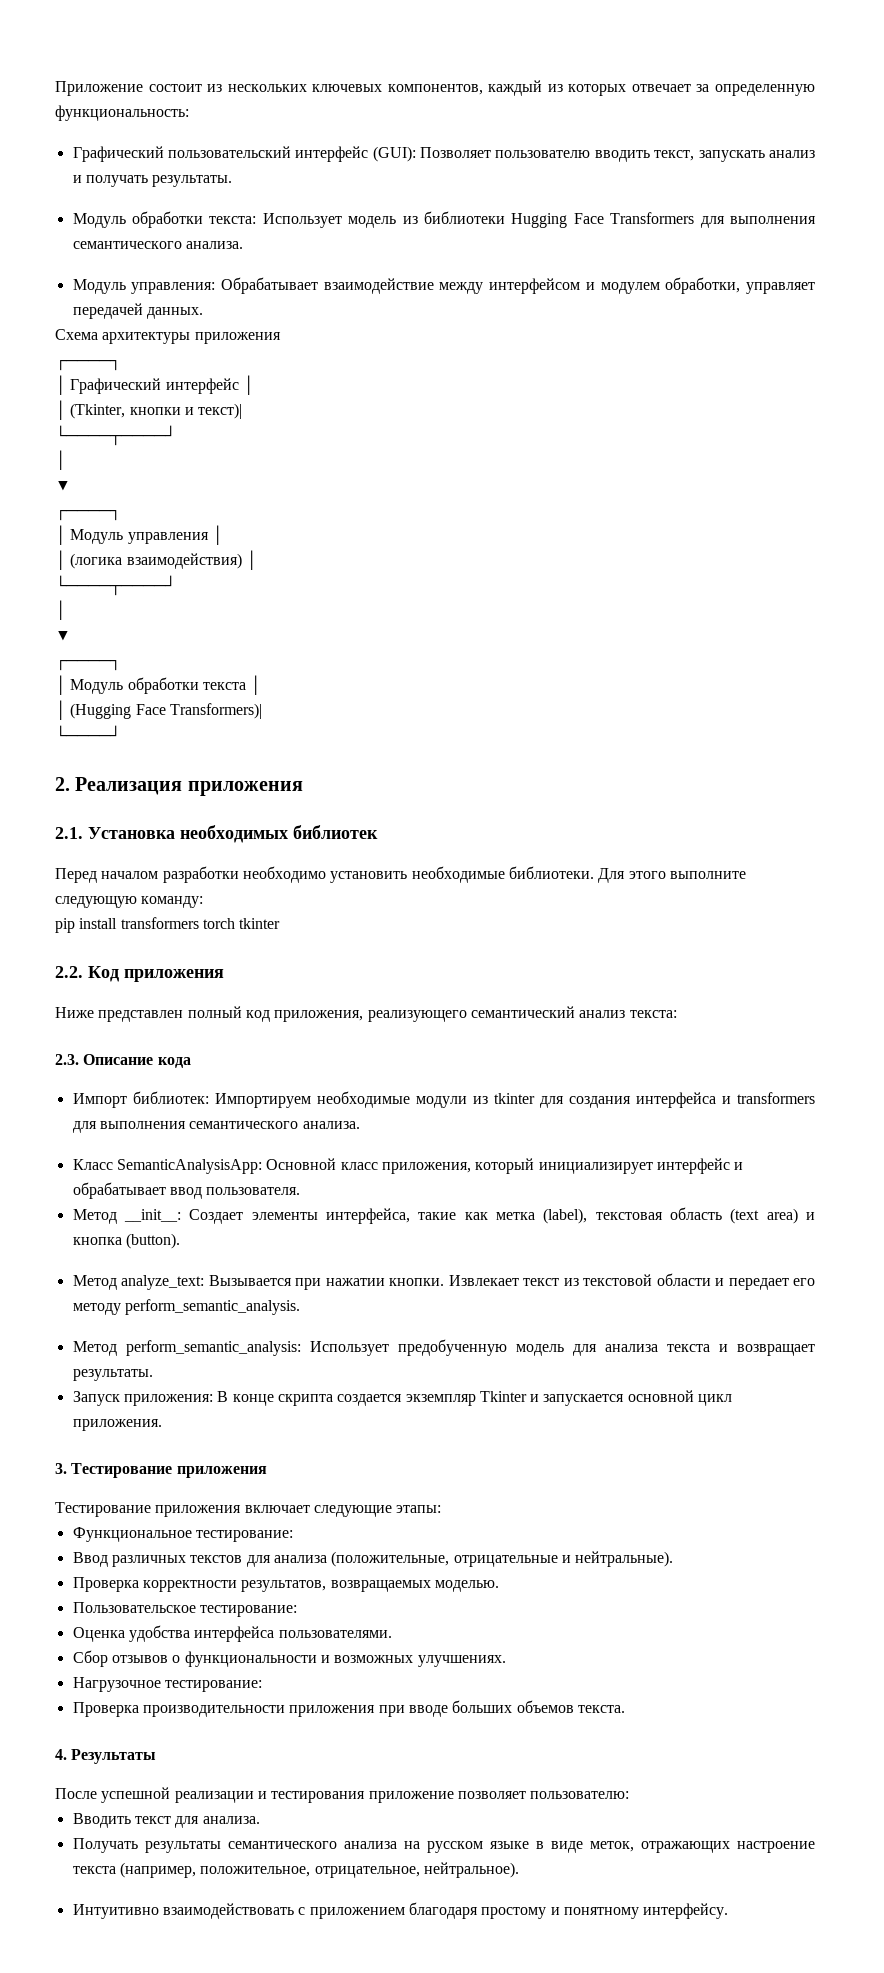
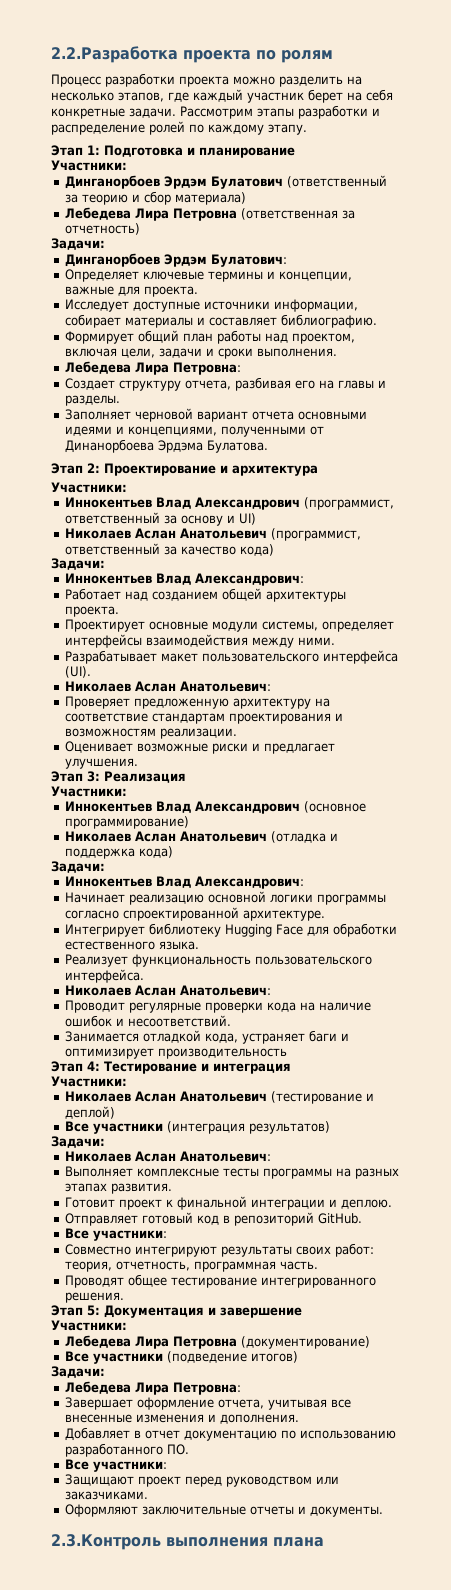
- Приложение состоит из нескольких ключевых компонентов, каждый из которых отвечает за определенную функциональность:
- Графический пользовательский интерфейс (GUI): Позволяет пользователю вводить текст, запускать анализ и получать результаты.
- Модуль обработки текста: Использует модель из библиотеки Hugging Face Transformers для выполнения семантического анализа.
- Модуль управления: Обрабатывает взаимодействие между интерфейсом и модулем обработки, управляет передачей данных.
- Схема архитектуры приложения
- ┌────┐
- │ Графический интерфейс │
- │ (Tkinter, кнопки и текст)|
- └────┬────┘
- │
- ▼
- ┌────┐
- │ Модуль управления │
- │ (логика взаимодействия) │
- └────┬────┘
- │
- ▼
- ┌────┐
- │ Модуль обработки текста │
- │ (Hugging Face Transformers)|
- └────┘
- 2. Реализация приложения
- 2.1. Установка необходимых библиотек
- Перед началом разработки необходимо установить необходимые библиотеки. Для этого выполните следующую команду:
- pip install transformers torch tkinter
- 2.2. Код приложения
- Ниже представлен полный код приложения, реализующего семантический анализ текста:
- 2.3. Описание кода
- Импорт библиотек: Импортируем необходимые модули из tkinter для создания интерфейса и transformers для выполнения семантического анализа.
- Класс SemanticAnalysisApp: Основной класс приложения, который инициализирует интерфейс и обрабатывает ввод пользователя.
- Метод __init__: Создает элементы интерфейса, такие как метка (label), текстовая область (text area) и кнопка (button).
- Метод analyze_text: Вызывается при нажатии кнопки. Извлекает текст из текстовой области и передает его методу perform_semantic_analysis.
- Метод perform_semantic_analysis: Использует предобученную модель для анализа текста и возвращает результаты.
- Запуск приложения: В конце скрипта создается экземпляр Tkinter и запускается основной цикл приложения.
- 3. Тестирование приложения
- Тестирование приложения включает следующие этапы:
- Функциональное тестирование:
- Ввод различных текстов для анализа (положительные, отрицательные и нейтральные).
- Проверка корректности результатов, возвращаемых моделью.
- Пользовательское тестирование:
- Оценка удобства интерфейса пользователями.
- Сбор отзывов о функциональности и возможных улучшениях.
- Нагрузочное тестирование:
- Проверка производительности приложения при вводе больших объемов текста.
- 4. Результаты
- После успешной реализации и тестирования приложение позволяет пользователю:
- Вводить текст для анализа.
- Получать результаты семантического анализа на русском языке в виде меток, отражающих настроение текста (например, положительное, отрицательное, нейтральное).
- Интуитивно взаимодействовать с приложением благодаря простому и понятному интерфейсу.
+ 2.2.Разработка проекта по ролям
+ Процесс разработки проекта можно разделить на несколько этапов, где каждый участник берет на себя конкретные задачи. Рассмотрим этапы разработки и распределение ролей по каждому этапу.
+ Этап 1: Подготовка и планирование
+ Участники:
+ Динганорбоев Эрдэм Булатович (ответственный за теорию и сбор материала)
+ Лебедева Лира Петровна (ответственная за отчетность)
+ Задачи:
+ Динганорбоев Эрдэм Булатович:
+ Определяет ключевые термины и концепции, важные для проекта.
+ Исследует доступные источники информации, собирает материалы и составляет библиографию.
+ Формирует общий план работы над проектом, включая цели, задачи и сроки выполнения.
+ Лебедева Лира Петровна:
+ Создает структуру отчета, разбивая его на главы и разделы.
+ Заполняет черновой вариант отчета основными идеями и концепциями, полученными от Динанорбоева Эрдэма Булатова.
+ Этап 2: Проектирование и архитектура
+ Участники:
+ Иннокентьев Влад Александрович (программист, ответственный за основу и UI)
+ Николаев Аслан Анатольевич (программист, ответственный за качество кода)
+ Задачи:
+ Иннокентьев Влад Александрович:
+ Работает над созданием общей архитектуры проекта.
+ Проектирует основные модули системы, определяет интерфейсы взаимодействия между ними.
+ Разрабатывает макет пользовательского интерфейса (UI).
+ Николаев Аслан Анатольевич:
+ Проверяет предложенную архитектуру на соответствие стандартам проектирования и возможностям реализации.
+ Оценивает возможные риски и предлагает улучшения.
+ Этап 3: Реализация
+ Участники:
+ Иннокентьев Влад Александрович (основное программирование)
+ Николаев Аслан Анатольевич (отладка и поддержка кода)
+ Задачи:
+ Иннокентьев Влад Александрович:
+ Начинает реализацию основной логики программы согласно спроектированной архитектуре.
+ Интегрирует библиотеку Hugging Face для обработки естественного языка.
+ Реализует функциональность пользовательского интерфейса.
+ Николаев Аслан Анатольевич:
+ Проводит регулярные проверки кода на наличие ошибок и несоответствий.
+ Занимается отладкой кода, устраняет баги и оптимизирует производительность
+ Этап 4: Тестирование и интеграция
+ Участники:
+ Николаев Аслан Анатольевич (тестирование и деплой)
+ Все участники (интеграция результатов)
+ Задачи:
+ Николаев Аслан Анатольевич:
+ Выполняет комплексные тесты программы на разных этапах развития.
+ Готовит проект к финальной интеграции и деплою.
+ Отправляет готовый код в репозиторий GitHub.
+ Все участники:
+ Совместно интегрируют результаты своих работ: теория, отчетность, программная часть.
+ Проводят общее тестирование интегрированного решения.
+ Этап 5: Документация и завершение
+ Участники:
+ Лебедева Лира Петровна (документирование)
+ Все участники (подведение итогов)
+ Задачи:
+ Лебедева Лира Петровна:
+ Завершает оформление отчета, учитывая все внесенные изменения и дополнения.
+ Добавляет в отчет документацию по использованию разработанного ПО.
+ Все участники:
+ Защищают проект перед руководством или заказчиками.
+ Оформляют заключительные отчеты и документы.
+ 2.3.Контроль выполнения плана

